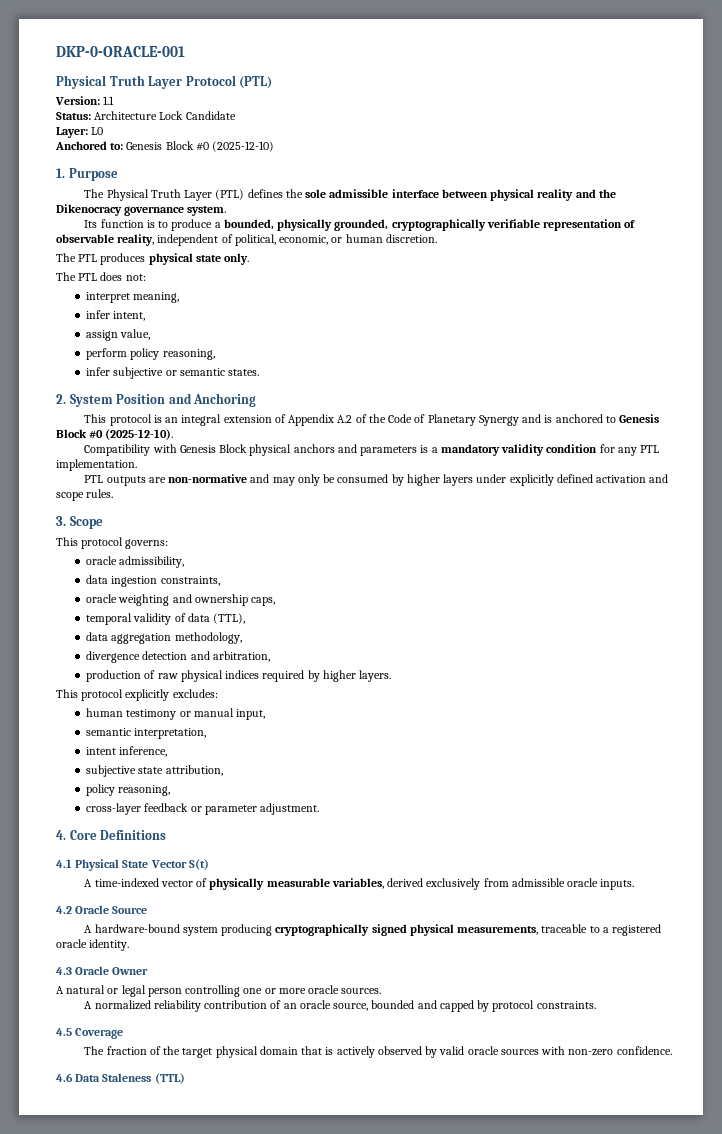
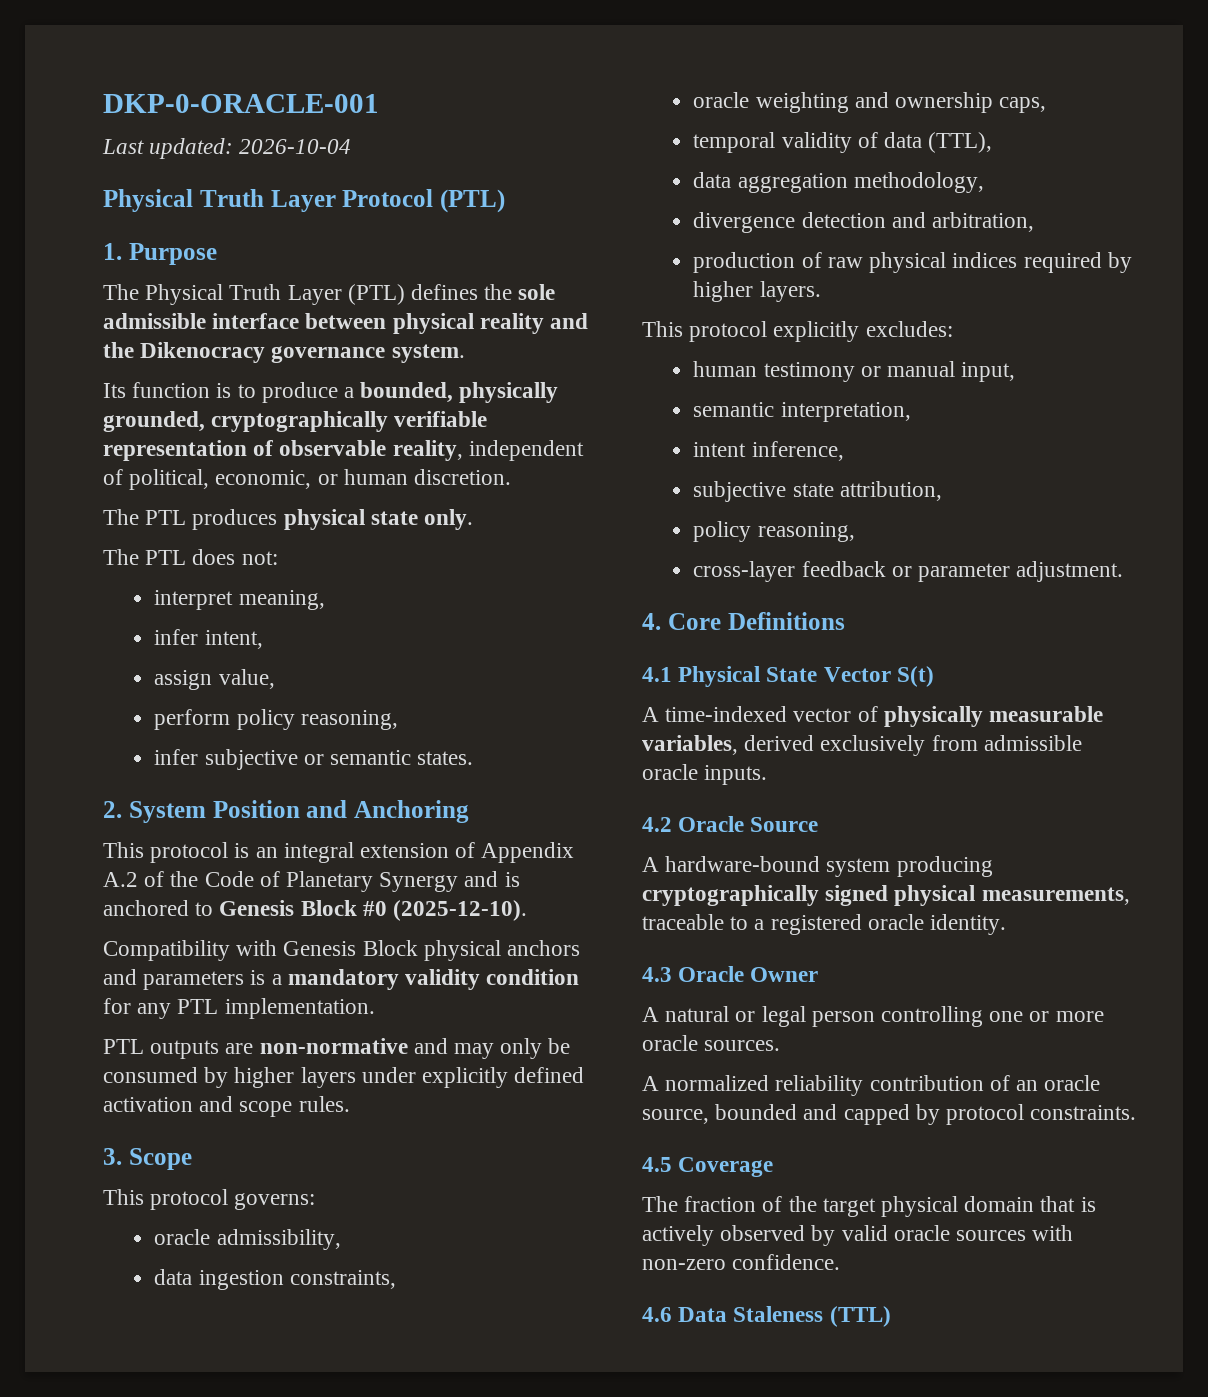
+ Last updated: 2026-10-04
- Version: 1.1
- Status: Architecture Lock Candidate
- Layer: L0
- Anchored to: Genesis Block #0 (2025-12-10)

